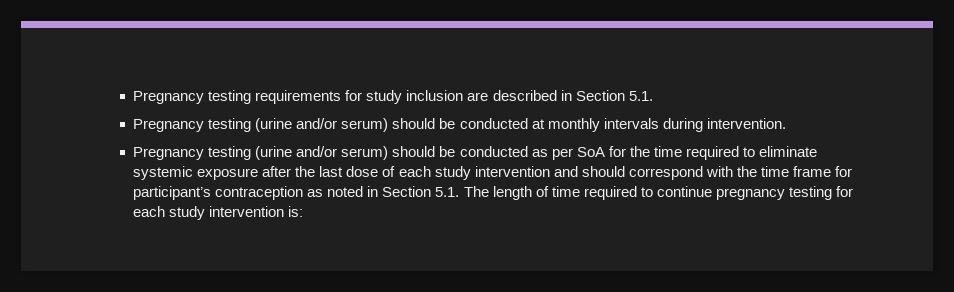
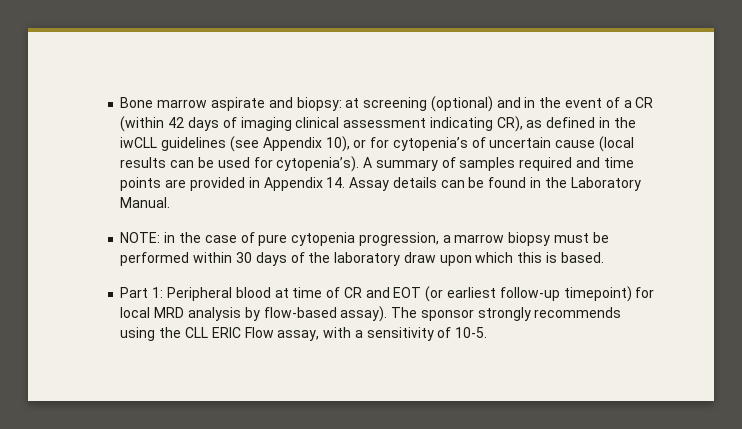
- Pregnancy testing requirements for study inclusion are described in Section 5.1.
- Pregnancy testing (urine and/or serum) should be conducted at monthly intervals during intervention.
- Pregnancy testing (urine and/or serum) should be conducted as per SoA for the time required to eliminate systemic exposure after the last dose of each study intervention and should correspond with the time frame for participant’s contraception as noted in Section 5.1. The length of time required to continue pregnancy testing for each study intervention is:
+ Bone marrow aspirate and biopsy: at screening (optional) and in the event of a CR (within 42 days of imaging clinical assessment indicating CR), as defined in the iwCLL guidelines (see Appendix 10), or for cytopenia’s of uncertain cause (local results can be used for cytopenia’s). A summary of samples required and time points are provided in Appendix 14. Assay details can be found in the Laboratory Manual.
+ NOTE: in the case of pure cytopenia progression, a marrow biopsy must be performed within 30 days of the laboratory draw upon which this is based.
+ Part 1: Peripheral blood at time of CR and EOT (or earliest follow-up timepoint) for local MRD analysis by flow-based assay). The sponsor strongly recommends using the CLL ERIC Flow assay, with a sensitivity of 10-5.

